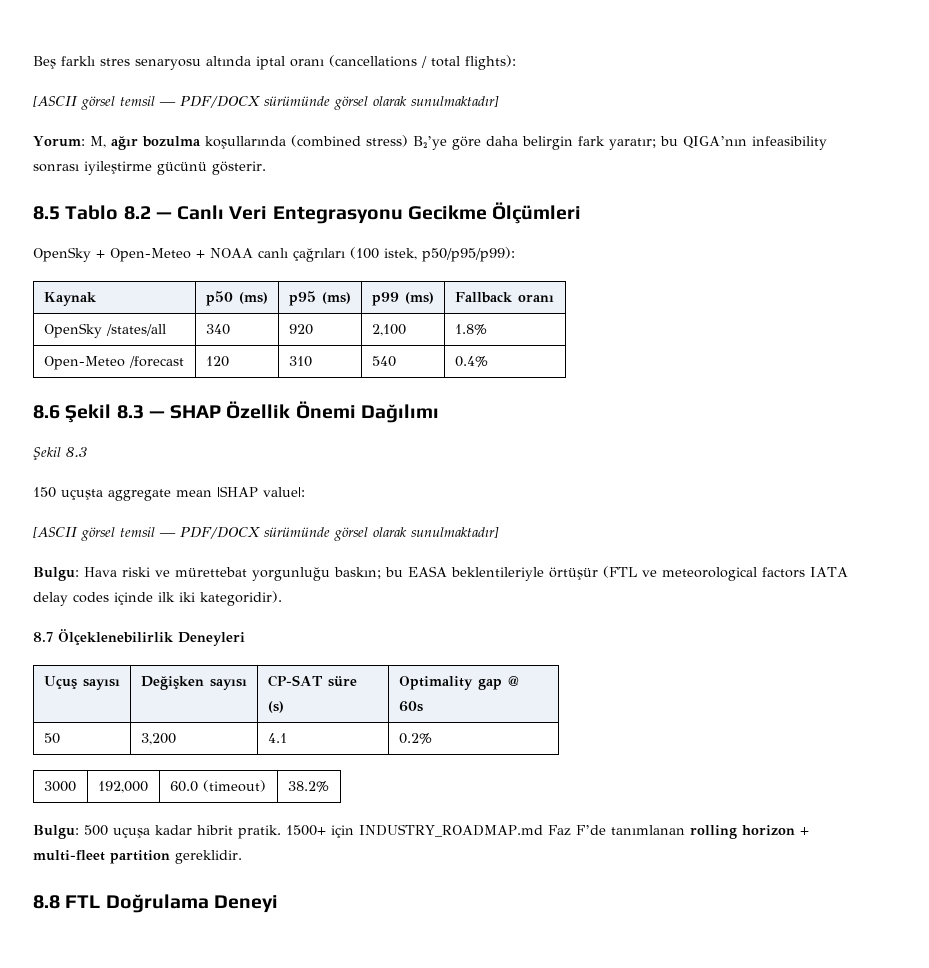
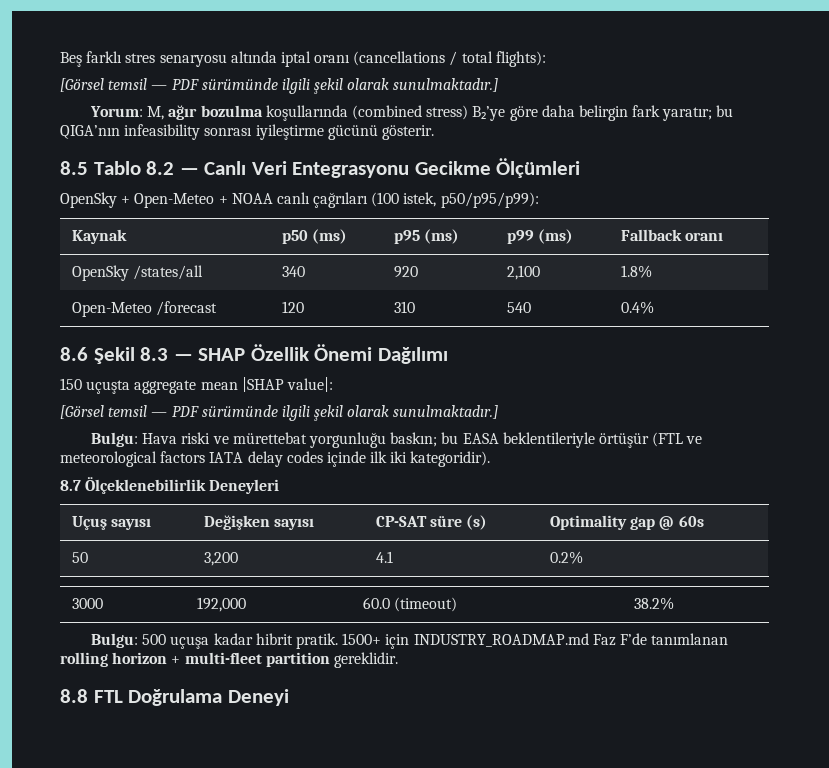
  Beş farklı stres senaryosu altında iptal oranı (cancellations / total flights):
- [ASCII görsel temsil — PDF/DOCX sürümünde görsel olarak sunulmaktadır]
+ [Görsel temsil — PDF sürümünde ilgili şekil olarak sunulmaktadır.]
  8.6 Şekil 8.3 — SHAP Özellik Önemi Dağılımı
- Şekil 8.3
  150 uçuşta aggregate mean |SHAP value|:
- [ASCII görsel temsil — PDF/DOCX sürümünde görsel olarak sunulmaktadır]
+ [Görsel temsil — PDF sürümünde ilgili şekil olarak sunulmaktadır.]

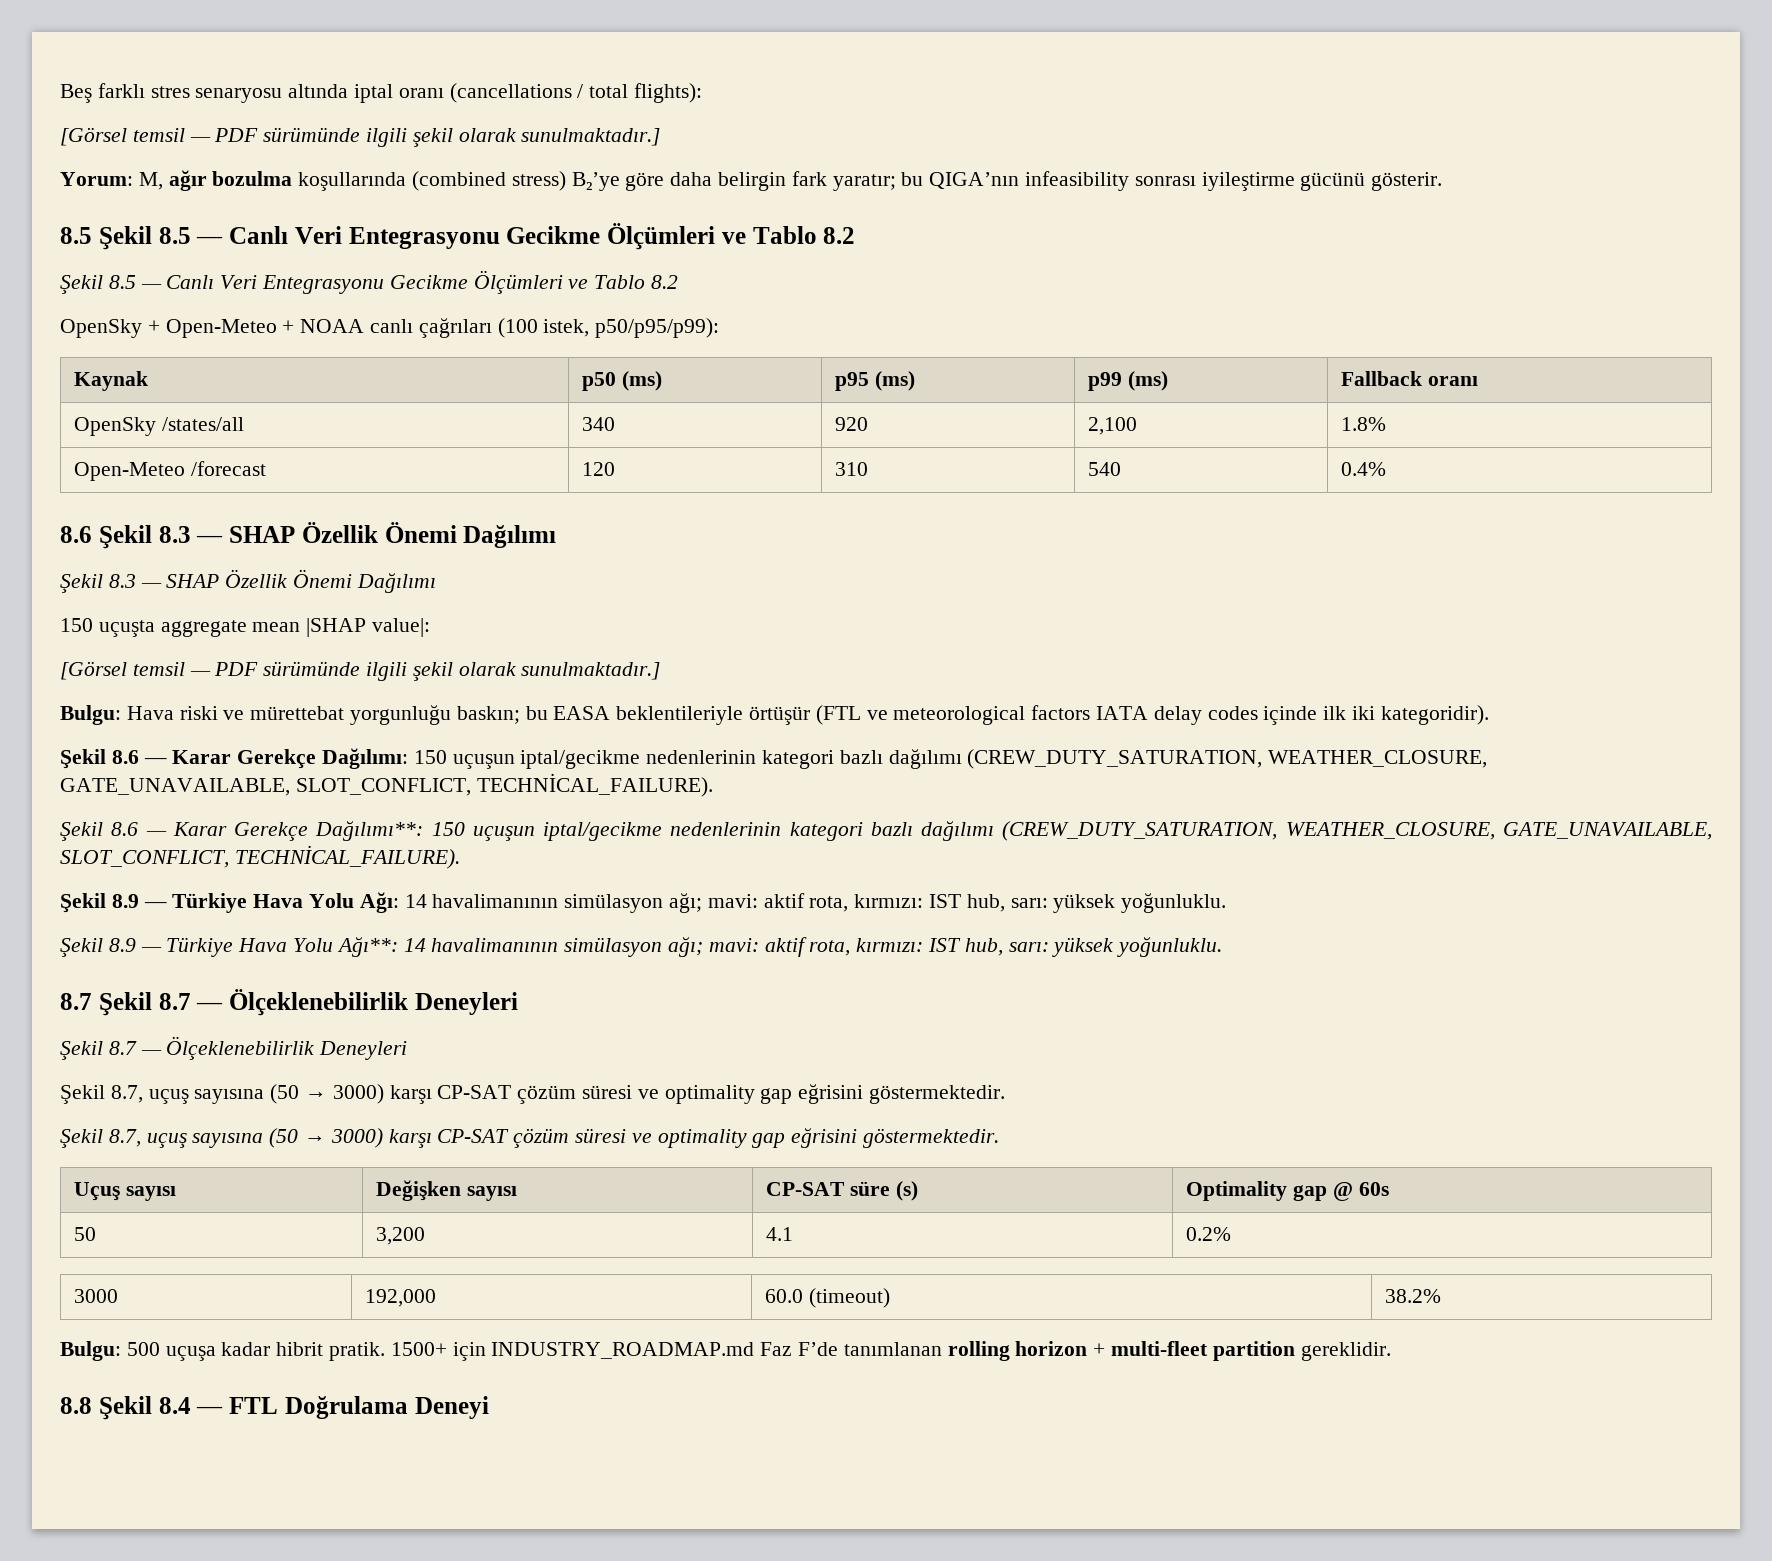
- 8.5 Tablo 8.2 — Canlı Veri Entegrasyonu Gecikme Ölçümleri
+ 8.5 Şekil 8.5 — Canlı Veri Entegrasyonu Gecikme Ölçümleri ve Tablo 8.2
+ Şekil 8.5 — Canlı Veri Entegrasyonu Gecikme Ölçümleri ve Tablo 8.2
  8.6 Şekil 8.3 — SHAP Özellik Önemi Dağılımı
+ Şekil 8.3 — SHAP Özellik Önemi Dağılımı
- 8.7 Ölçeklenebilirlik Deneyleri
+ Şekil 8.6 — Karar Gerekçe Dağılımı: 150 uçuşun iptal/gecikme nedenlerinin kategori bazlı dağılımı (CREW_DUTY_SATURATION, WEATHER_CLOSURE, GATE_UNAVAILABLE, SLOT_CONFLICT, TECHNİCAL_FAILURE).
+ Şekil 8.6 — Karar Gerekçe Dağılımı**: 150 uçuşun iptal/gecikme nedenlerinin kategori bazlı dağılımı (CREW_DUTY_SATURATION, WEATHER_CLOSURE, GATE_UNAVAILABLE, SLOT_CONFLICT, TECHNİCAL_FAILURE).
+ Şekil 8.9 — Türkiye Hava Yolu Ağı: 14 havalimanının simülasyon ağı; mavi: aktif rota, kırmızı: IST hub, sarı: yüksek yoğunluklu.
+ Şekil 8.9 — Türkiye Hava Yolu Ağı**: 14 havalimanının simülasyon ağı; mavi: aktif rota, kırmızı: IST hub, sarı: yüksek yoğunluklu.
+ 8.7 Şekil 8.7 — Ölçeklenebilirlik Deneyleri
+ Şekil 8.7 — Ölçeklenebilirlik Deneyleri
+ Şekil 8.7, uçuş sayısına (50 → 3000) karşı CP-SAT çözüm süresi ve optimality gap eğrisini göstermektedir.
+ Şekil 8.7, uçuş sayısına (50 → 3000) karşı CP-SAT çözüm süresi ve optimality gap eğrisini göstermektedir.
- 8.8 FTL Doğrulama Deneyi
+ 8.8 Şekil 8.4 — FTL Doğrulama Deneyi

